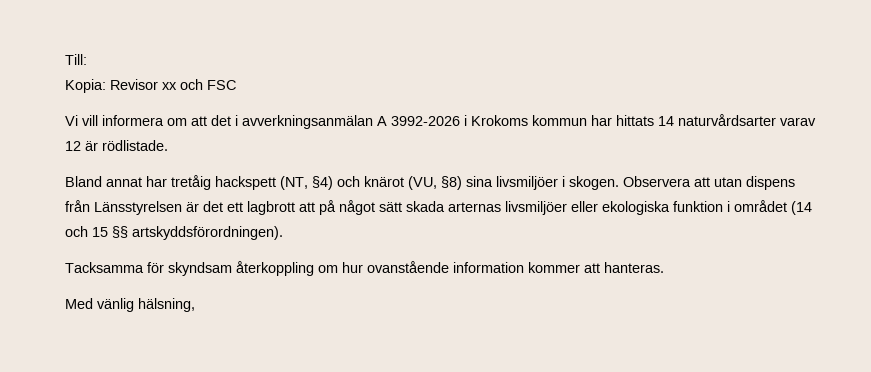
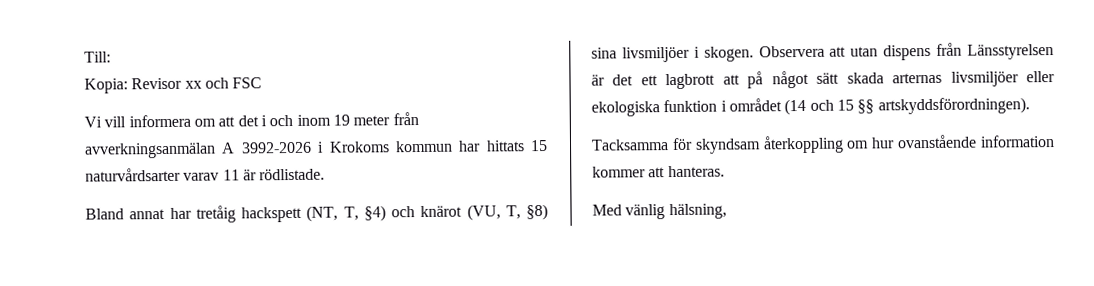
- Vi vill informera om att det i avverkningsanmälan A 3992-2026 i Krokoms kommun har hittats 14 naturvårdsarter varav 12 är rödlistade.
+ Vi vill informera om att det i och inom 19 meter från avverkningsanmälan A 3992-2026 i Krokoms kommun har hittats 15 naturvårdsarter varav 11 är rödlistade.
- Bland annat har tretåig hackspett (NT, §4) och knärot (VU, §8) sina livsmiljöer i skogen.
+ Bland annat har tretåig hackspett (NT, T, §4) och knärot (VU, T, §8) sina livsmiljöer i skogen.

